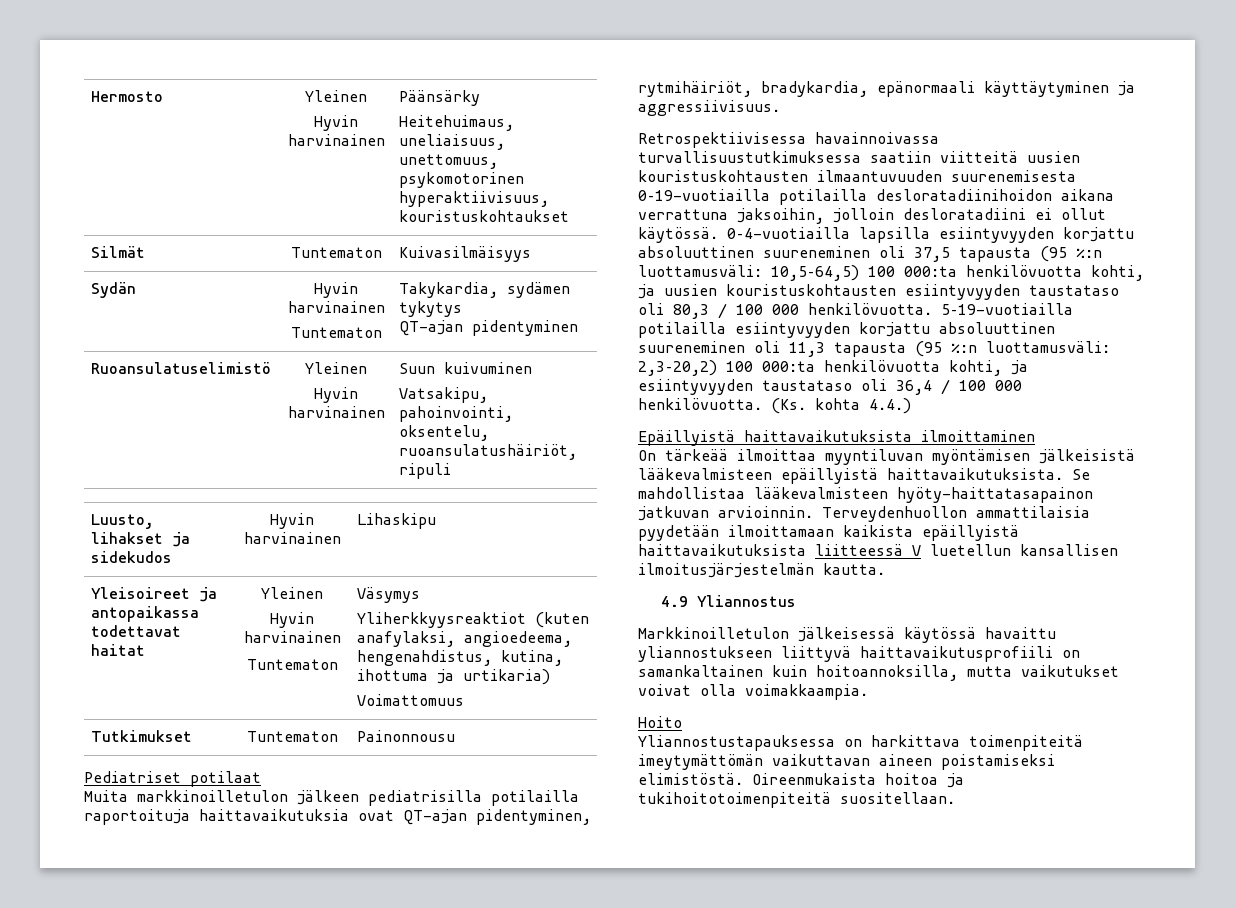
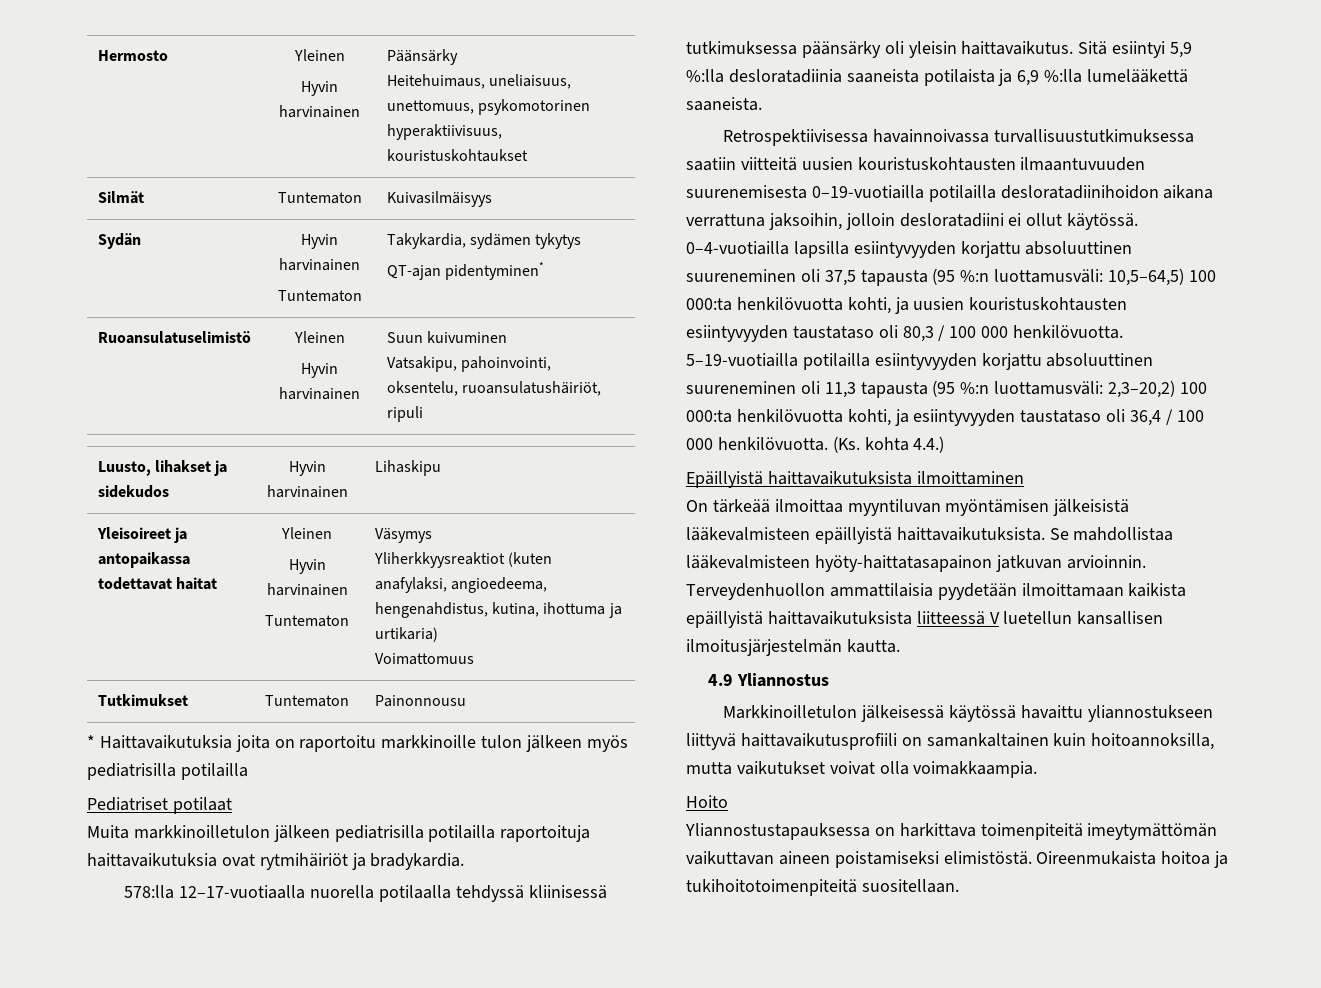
  Sydän | Hyvin harvinainen
  Tuntematon | Takykardia, sydämen tykytys
- QT-ajan pidentyminen
+ QT-ajan pidentyminen*
+ * Haittavaikutuksia joita on raportoitu markkinoille tulon jälkeen myös pediatrisilla potilailla
- Muita markkinoilletulon jälkeen pediatrisilla potilailla raportoituja haittavaikutuksia ovat QT-ajan pidentyminen, rytmihäiriöt, bradykardia, epänormaali käyttäytyminen ja aggressiivisuus.
+ Muita markkinoilletulon jälkeen pediatrisilla potilailla raportoituja haittavaikutuksia ovat rytmihäiriöt ja bradykardia.
+ 578:lla 12–17-vuotiaalla nuorella potilaalla tehdyssä kliinisessä tutkimuksessa päänsärky oli yleisin haittavaikutus. Sitä esiintyi 5,9 %:lla desloratadiinia saaneista potilaista ja 6,9 %:lla lumelääkettä saaneista.

